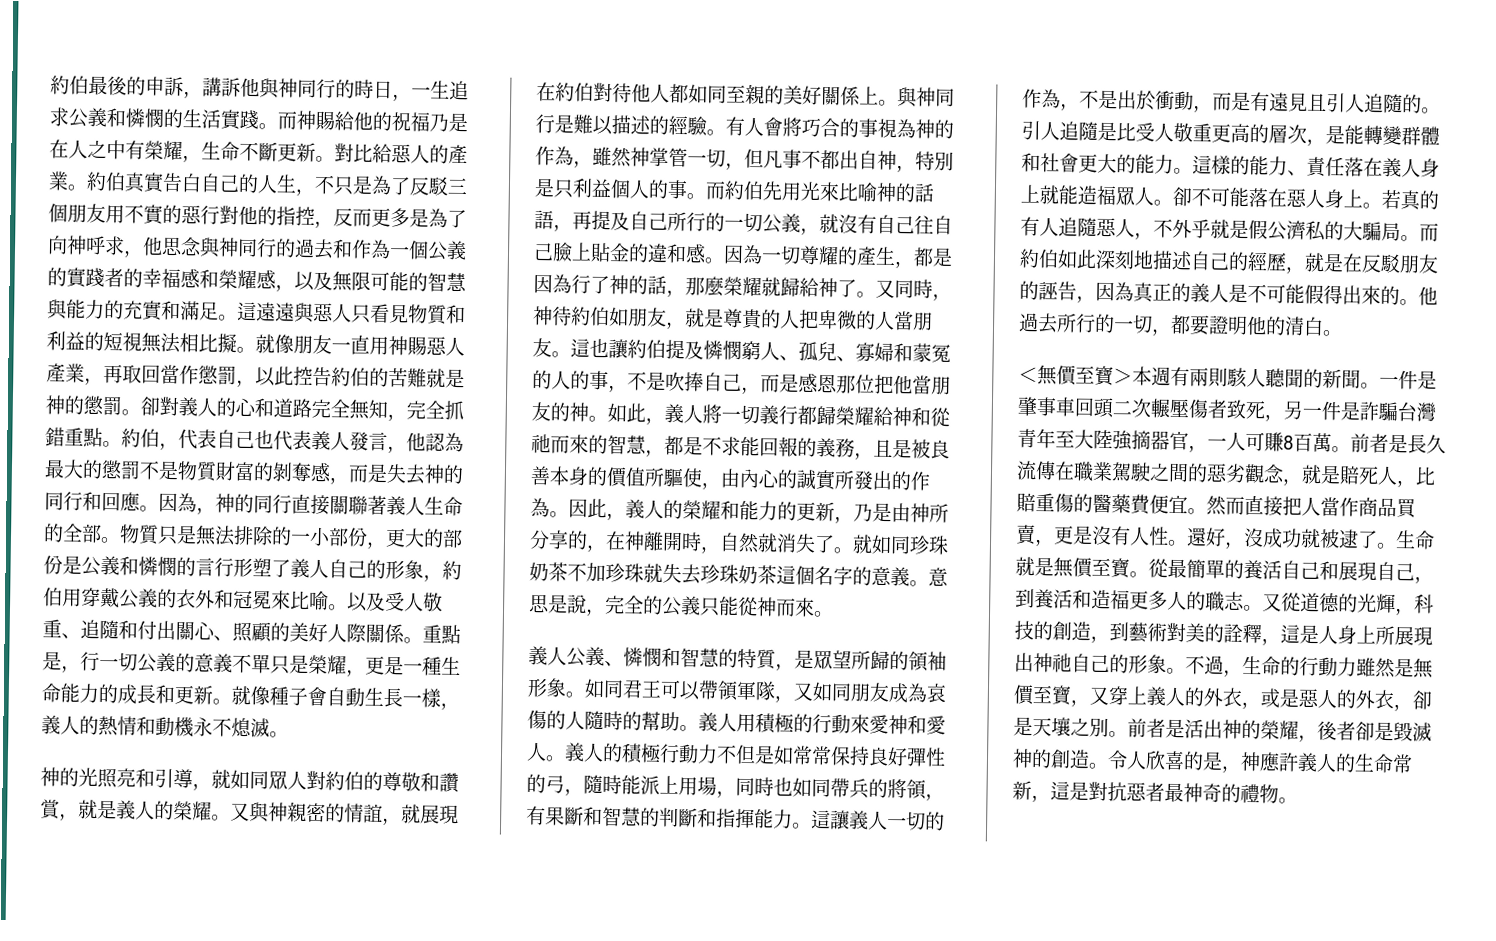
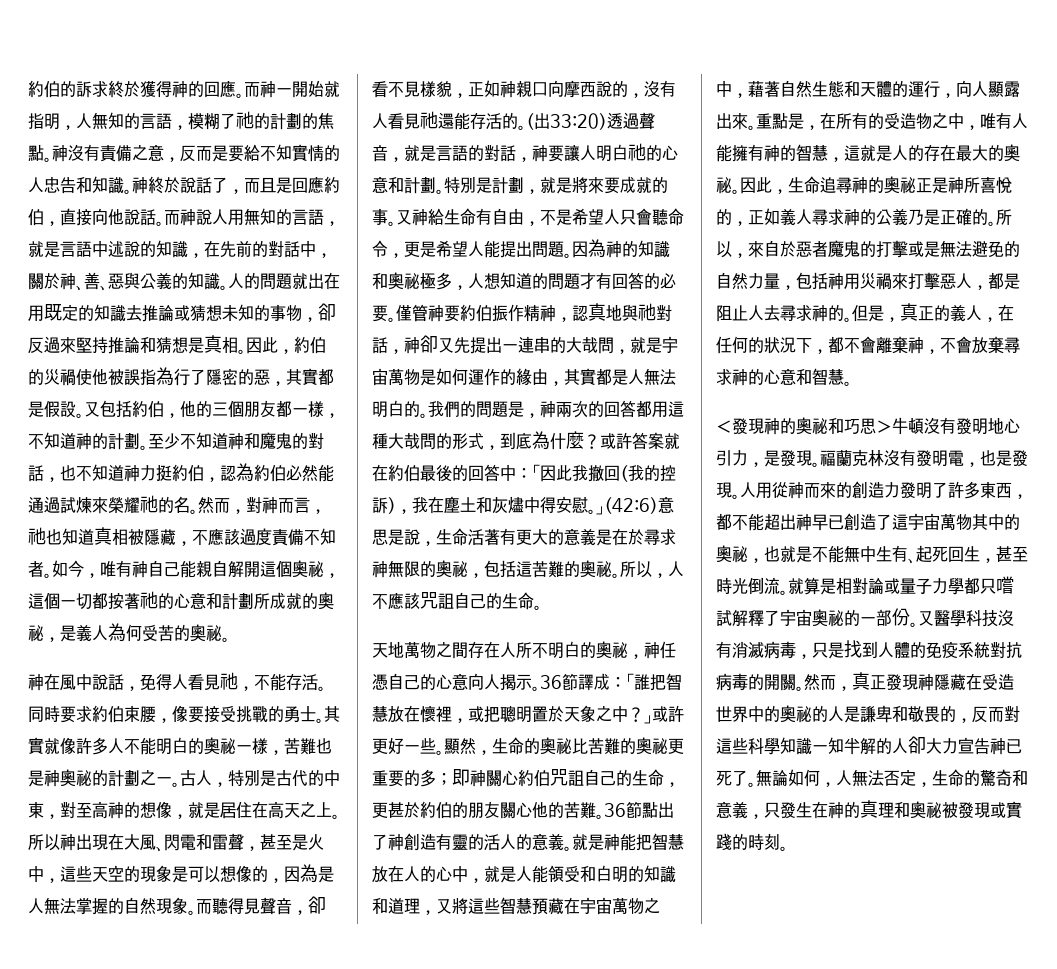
- 約伯最後的申訴，講訴他與神同行的時日，一生追求公義和憐憫的生活實踐。而神賜給他的祝福乃是在人之中有榮耀，生命不斷更新。對比給惡人的產業。約伯真實告白自己的人生，不只是為了反駁三個朋友用不實的惡行對他的指控，反而更多是為了向神呼求，他思念與神同行的過去和作為一個公義的實踐者的幸福感和榮耀感，以及無限可能的智慧與能力的充實和滿足。這遠遠與惡人只看見物質和利益的短視無法相比擬。就像朋友一直用神賜惡人產業，再取回當作懲罰，以此控告約伯的苦難就是神的懲罰。卻對義人的心和道路完全無知，完全抓錯重點。約伯，代表自己也代表義人發言，他認為最大的懲罰不是物質財富的剝奪感，而是失去神的同行和回應。因為，神的同行直接關聯著義人生命的全部。物質只是無法排除的一小部份，更大的部份是公義和憐憫的言行形塑了義人自己的形象，約伯用穿戴公義的衣外和冠冕來比喻。以及受人敬重、追隨和付出關心、照顧的美好人際關係。重點是，行一切公義的意義不單只是榮耀，更是一種生命能力的成長和更新。就像種子會自動生長一樣，義人的熱情和動機永不熄滅。
- 神的光照亮和引導，就如同眾人對約伯的尊敬和讚賞，就是義人的榮耀。又與神親密的情誼，就展現在約伯對待他人都如同至親的美好關係上。與神同行是難以描述的經驗。有人會將巧合的事視為神的作為，雖然神掌管一切，但凡事不都出自神，特別是只利益個人的事。而約伯先用光來比喻神的話語，再提及自己所行的一切公義，就沒有自己往自己臉上貼金的違和感。因為一切尊耀的產生，都是因為行了神的話，那麼榮耀就歸給神了。又同時，神待約伯如朋友，就是尊貴的人把卑微的人當朋友。這也讓約伯提及憐憫窮人、孤兒、寡婦和蒙冤的人的事，不是吹捧自己，而是感恩那位把他當朋友的神。如此，義人將一切義行都歸榮耀給神和從祂而來的智慧，都是不求能回報的義務，且是被良善本身的價值所驅使，由內心的誠實所發出的作為。因此，義人的榮耀和能力的更新，乃是由神所分享的，在神離開時，自然就消失了。就如同珍珠奶茶不加珍珠就失去珍珠奶茶這個名字的意義。意思是說，完全的公義只能從神而來。
- 義人公義、憐憫和智慧的特質，是眾望所歸的領袖形象。如同君王可以帶領軍隊，又如同朋友成為哀傷的人隨時的幫助。義人用積極的行動來愛神和愛人。義人的積極行動力不但是如常常保持良好彈性的弓，隨時能派上用場，同時也如同帶兵的將領，有果斷和智慧的判斷和指揮能力。這讓義人一切的作為，不是出於衝動，而是有遠見且引人追隨的。引人追隨是比受人敬重更高的層次，是能轉變群體和社會更大的能力。這樣的能力、責任落在義人身上就能造福眾人。卻不可能落在惡人身上。若真的有人追隨惡人，不外乎就是假公濟私的大騙局。而約伯如此深刻地描述自己的經歷，就是在反駁朋友的誣告，因為真正的義人是不可能假得出來的。他過去所行的一切，都要證明他的清白。
- ＜無價至寶＞本週有兩則駭人聽聞的新聞。一件是肇事車回頭二次輾壓傷者致死，另一件是詐騙台灣青年至大陸強摘器官，一人可賺8百萬。前者是長久流傳在職業駕駛之間的惡劣觀念，就是賠死人，比賠重傷的醫藥費便宜。然而直接把人當作商品買賣，更是沒有人性。還好，沒成功就被逮了。生命就是無價至寶。從最簡單的養活自己和展現自己，到養活和造福更多人的職志。又從道德的光輝，科技的創造，到藝術對美的詮釋，這是人身上所展現出神祂自己的形象。不過，生命的行動力雖然是無價至寶，又穿上義人的外衣，或是惡人的外衣，卻是天壤之別。前者是活出神的榮耀，後者卻是毀滅神的創造。令人欣喜的是，神應許義人的生命常新，這是對抗惡者最神奇的禮物。
+ 約伯的訴求終於獲得神的回應。而神一開始就指明，人無知的言語，模糊了祂的計劃的焦點。神沒有責備之意，反而是要給不知實情的人忠告和知識。神終於說話了，而且是回應約伯，直接向他說話。而神說人用無知的言語，就是言語中述說的知識，在先前的對話中，關於神、善、惡與公義的知識。人的問題就出在用既定的知識去推論或猜想未知的事物，卻反過來堅持推論和猜想是真相。因此，約伯的災禍使他被誤指為行了隱密的惡，其實都是假設。又包括約伯，他的三個朋友都一樣，不知道神的計劃。至少不知道神和魔鬼的對話，也不知道神力挺約伯，認為約伯必然能通過試煉來榮耀祂的名。然而，對神而言，祂也知道真相被隱藏，不應該過度責備不知者。如今，唯有神自己能親自解開這個奧秘，這個一切都按著祂的心意和計劃所成就的奧秘，是義人為何受苦的奧秘。
+ 神在風中說話，免得人看見祂，不能存活。同時要求約伯束腰，像要接受挑戰的勇士。其實就像許多人不能明白的奧秘一樣，苦難也是神奧秘的計劃之一。古人，特別是古代的中東，對至高神的想像，就是居住在高天之上。所以神出現在大風、閃電和雷聲，甚至是火中，這些天空的現象是可以想像的，因為是人無法掌握的自然現象。而聽得見聲音，卻看不見樣貌，正如神親口向摩西說的，沒有人看見祂還能存活的。(出33:20)透過聲音，就是言語的對話，神要讓人明白祂的心意和計劃。特別是計劃，就是將來要成就的事。又神給生命有自由，不是希望人只會聽命令，更是希望人能提出問題。因為神的知識和奧秘極多，人想知道的問題才有回答的必要。僅管神要約伯振作精神，認真地與祂對話，神卻又先提出一連串的大哉問，就是宇宙萬物是如何運作的緣由，其實都是人無法明白的。我們的問題是，神兩次的回答都用這種大哉問的形式，到底為什麼？或許答案就在約伯最後的回答中：「因此我撤回(我的控訴)，我在塵土和灰燼中得安慰。」(42:6)意思是說，生命活著有更大的意義是在於尋求神無限的奧秘，包括這苦難的奧秘。所以，人不應該咒詛自己的生命。
+ 天地萬物之間存在人所不明白的奧秘，神任憑自己的心意向人揭示。36節譯成：「誰把智慧放在懷裡，或把聰明置於天象之中？」或許更好一些。顯然，生命的奧秘比苦難的奧秘更重要的多；即神關心約伯咒詛自己的生命，更甚於約伯的朋友關心他的苦難。36節點出了神創造有靈的活人的意義。就是神能把智慧放在人的心中，就是人能領受和白明的知識和道理，又將這些智慧預藏在宇宙萬物之中，藉著自然生態和天體的運行，向人顯露出來。重點是，在所有的受造物之中，唯有人能擁有神的智慧，這就是人的存在最大的奧秘。因此，生命追尋神的奧秘正是神所喜悅的，正如義人尋求神的公義乃是正確的。所以，來自於惡者魔鬼的打擊或是無法避免的自然力量，包括神用災禍來打擊惡人，都是阻止人去尋求神的。但是，真正的義人，在任何的狀況下，都不會離棄神，不會放棄尋求神的心意和智慧。
+ ＜發現神的奧秘和巧思＞牛頓沒有發明地心引力，是發現。福蘭克林沒有發明電，也是發現。人用從神而來的創造力發明了許多東西，都不能超出神早已創造了這宇宙萬物其中的奧秘，也就是不能無中生有、起死回生，甚至時光倒流。就算是相對論或量子力學都只嚐試解釋了宇宙奧秘的一部份。又醫學科技沒有消滅病毒，只是找到人體的免疫系統對抗病毒的開關。然而，真正發現神隱藏在受造世界中的奧秘的人是謙卑和敬畏的，反而對這些科學知識一知半解的人卻大力宣告神已死了。無論如何，人無法否定，生命的驚奇和意義，只發生在神的真理和奧秘被發現或實踐的時刻。

